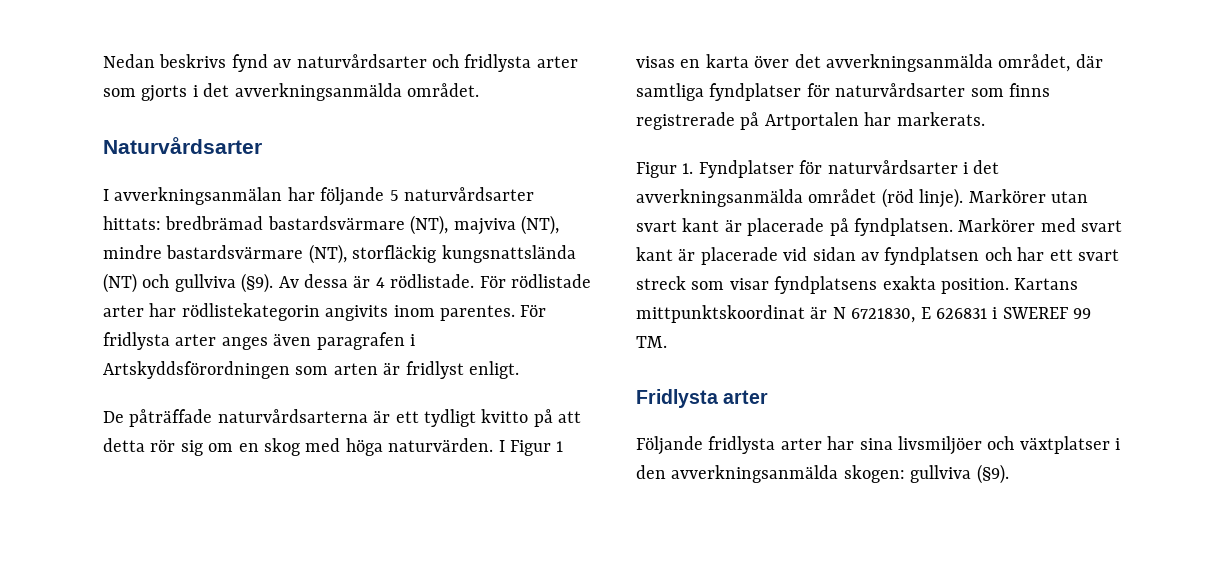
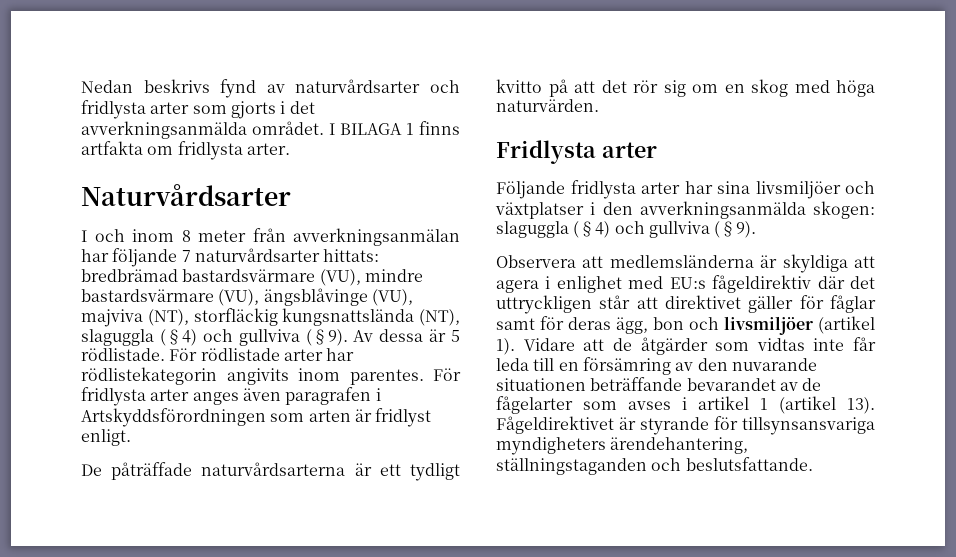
- Nedan beskrivs fynd av naturvårdsarter och fridlysta arter som gjorts i det avverkningsanmälda området.
+ Nedan beskrivs fynd av naturvårdsarter och fridlysta arter som gjorts i det avverkningsanmälda området. I BILAGA 1 finns artfakta om fridlysta arter.
  Naturvårdsarter
- I avverkningsanmälan har följande 5 naturvårdsarter hittats: bredbrämad bastardsvärmare (NT), majviva (NT), mindre bastardsvärmare (NT), storfläckig kungsnattslända (NT) och gullviva (§9).
+ I och inom 8 meter från avverkningsanmälan har följande 7 naturvårdsarter hittats: bredbrämad bastardsvärmare (VU), mindre bastardsvärmare (VU), ängsblåvinge (VU), majviva (NT), storfläckig kungsnattslända (NT), slaguggla (§4) och gullviva (§9).
- Av dessa är 4 rödlistade.
+ Av dessa är 5 rödlistade.
- De påträffade naturvårdsarterna är ett tydligt kvitto på att detta rör sig om en skog med höga naturvärden. I Figur 1 visas en karta över det avverkningsanmälda området, där samtliga fyndplatser för naturvårdsarter som finns registrerade på Artportalen har markerats.
- Figur 1. Fyndplatser för naturvårdsarter i det avverkningsanmälda området (röd linje). Markörer utan svart kant är placerade på fyndplatsen. Markörer med svart kant är placerade vid sidan av fyndplatsen och har ett svart streck som visar fyndplatsens exakta position. Kartans mittpunktskoordinat är N 6721830, E 626831 i SWEREF 99 TM.
+ De påträffade naturvårdsarterna är ett tydligt kvitto på att det rör sig om en skog med höga naturvärden.
- Följande fridlysta arter har sina livsmiljöer och växtplatser i den avverkningsanmälda skogen: gullviva (§9).
+ Följande fridlysta arter har sina livsmiljöer och växtplatser i den avverkningsanmälda skogen: slaguggla (§4) och gullviva (§9).
+ Observera att medlemsländerna är skyldiga att agera i enlighet med EU:s fågeldirektiv där det uttryckligen står att direktivet gäller för fåglar samt för deras ägg, bon och livsmiljöer (artikel 1). Vidare att de åtgärder som vidtas inte får leda till en försämring av den nuvarande situationen beträffande bevarandet av de fågelarter som avses i artikel 1 (artikel 13). Fågeldirektivet är styrande för tillsynsansvariga myndigheters ärendehantering, ställningstaganden och beslutsfattande.

